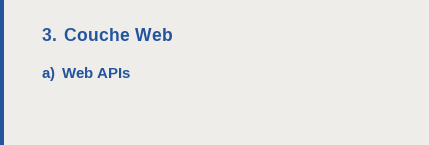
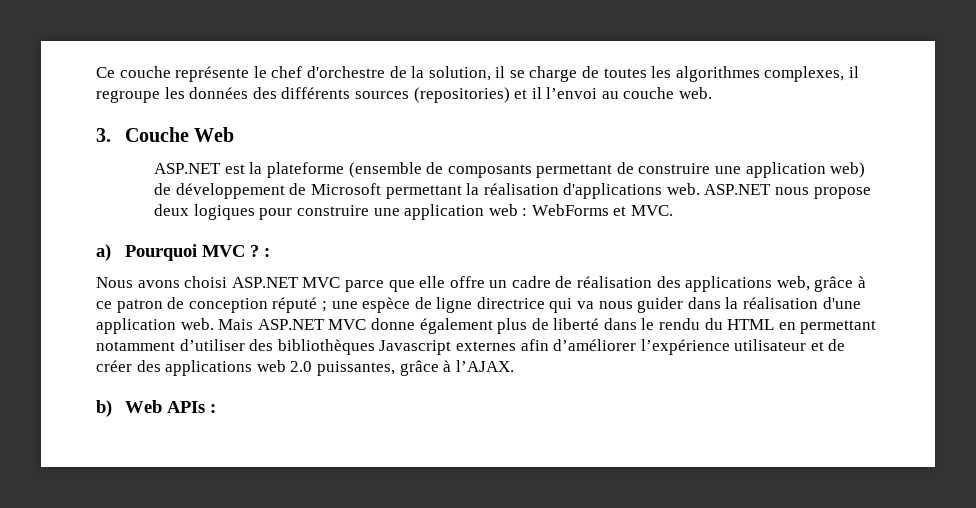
+ Ce couche représente le chef d'orchestre de la solution, il se charge de toutes les algorithmes complexes, il regroupe les données des différents sources (repositories) et il l’envoi au couche web.
  3. Couche Web
- a) Web APIs
+ ASP.NET est la plateforme (ensemble de composants permettant de construire une application web) de développement de Microsoft permettant la réalisation d'applications web. ASP.NET nous propose deux logiques pour construire une application web : WebForms et MVC.
+ a) Pourquoi MVC ? :
+ Nous avons choisi ASP.NET MVC parce que elle offre un cadre de réalisation des applications web, grâce à ce patron de conception réputé ; une espèce de ligne directrice qui va nous guider dans la réalisation d'une application web. Mais ASP.NET MVC donne également plus de liberté dans le rendu du HTML en permettant notamment d’utiliser des bibliothèques Javascript externes afin d’améliorer l’expérience utilisateur et de créer des applications web 2.0 puissantes, grâce à l’AJAX.
+ b) Web APIs :

